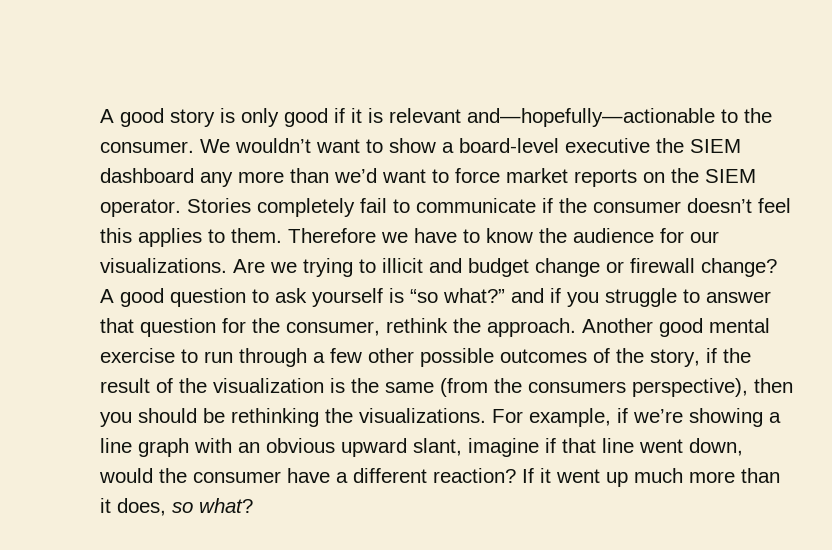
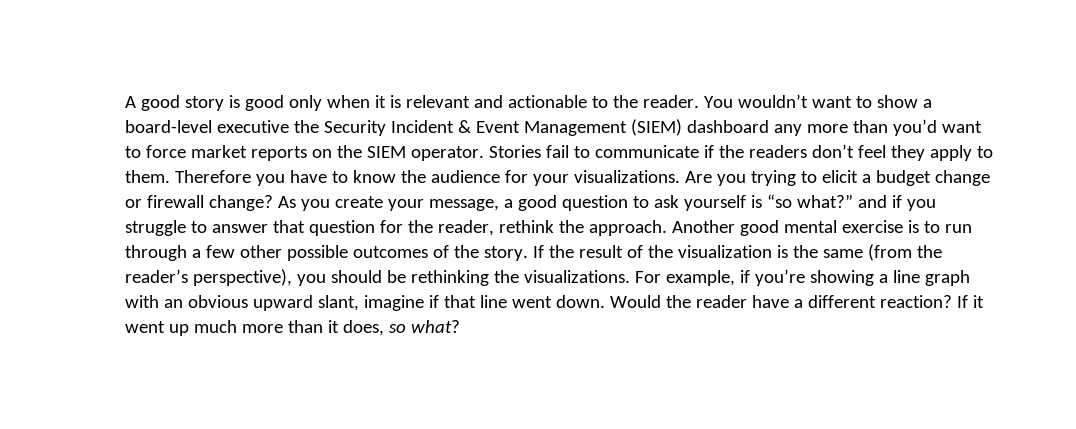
- A good story is only good if it is relevant and—hopefully—actionable to the consumer. We wouldn’t want to show a board-level executive the SIEM dashboard any more than we’d want to force market reports on the SIEM operator.
+ A good story is good only when it is relevant and actionable to the reader. You wouldn’t want to show a board-level executive the Security Incident & Event Management (SIEM) dashboard any more than you’d want to force market reports on the SIEM operator.
- Stories completely fail to communicate if the consumer doesn’t feel this applies to them.
+ Stories fail to communicate if the readers don’t feel they apply to them.
- Therefore we have to know the audience for our visualizations.
+ Therefore you have to know the audience for your visualizations.
- Are we trying to illicit and budget change or firewall change?
+ Are you trying to elicit a budget change or firewall change?
- A good question to ask yourself is “so what?” and if you struggle to answer that question for the consumer, rethink the approach.
+ As you create your message, a good question to ask yourself is “so what?” and if you struggle to answer that question for the reader, rethink the approach.
- Another good mental exercise to run through a few other possible outcomes of the story, if the result of the visualization is the same (from the consumers perspective), then you should be rethinking the visualizations.
+ Another good mental exercise is to run through a few other possible outcomes of the story. If the result of the visualization is the same (from the reader’s perspective), you should be rethinking the visualizations.
- For example, if we’re showing a line graph with an obvious upward slant, imagine if that line went down, would the consumer have a different reaction?
+ For example, if you’re showing a line graph with an obvious upward slant, imagine if that line went down. Would the reader have a different reaction?

